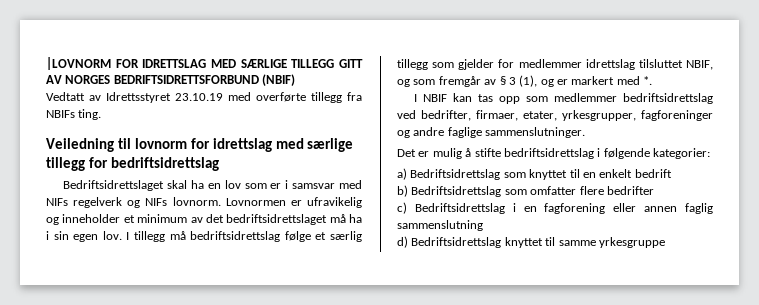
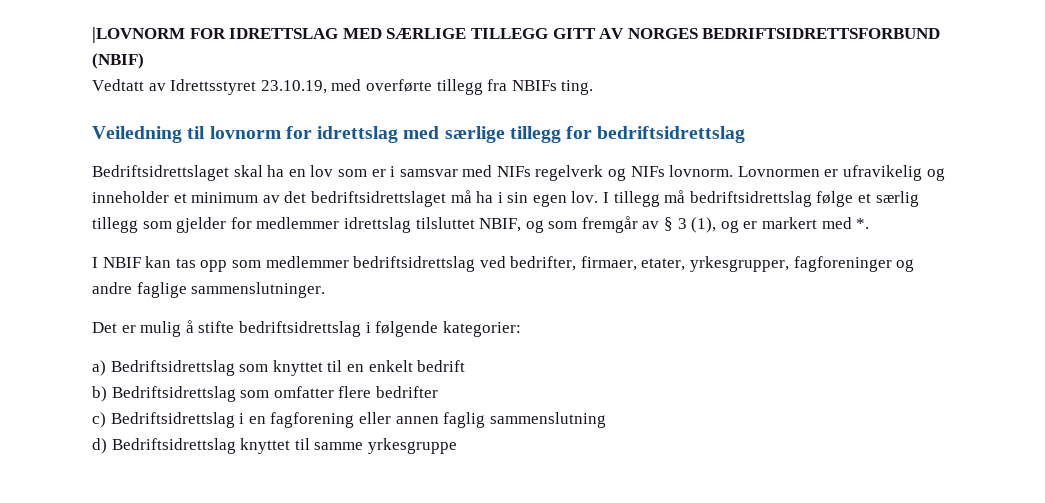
- Vedtatt av Idrettsstyret 23.10.19 med overførte tillegg fra NBIFs ting.
+ Vedtatt av Idrettsstyret 23.10.19, med overførte tillegg fra NBIFs ting.

